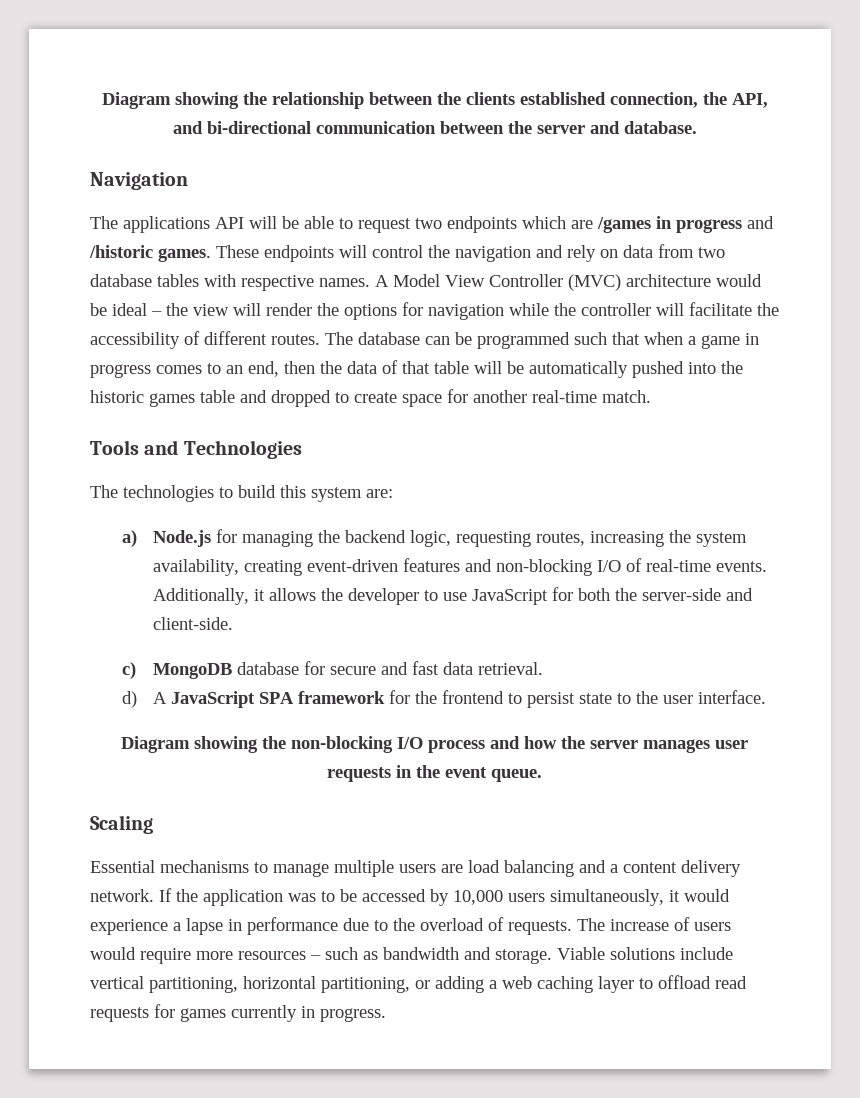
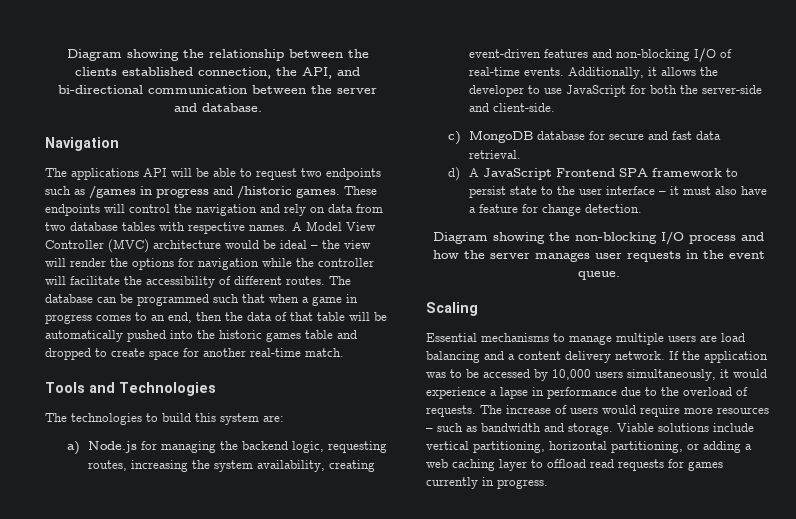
- The applications API will be able to request two endpoints which are /games in progress and /historic games.
+ The applications API will be able to request two endpoints such as /games in progress and /historic games.
- d) A JavaScript SPA framework for the frontend to persist state to the user interface.
+ d) A JavaScript Frontend SPA framework to persist state to the user interface – it must also have a feature for change detection.

